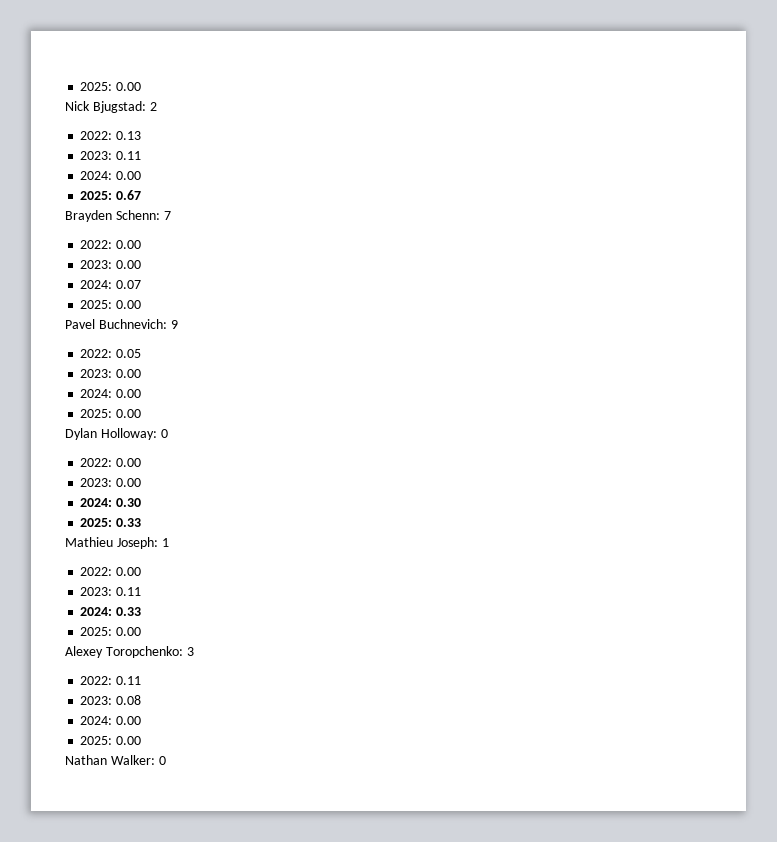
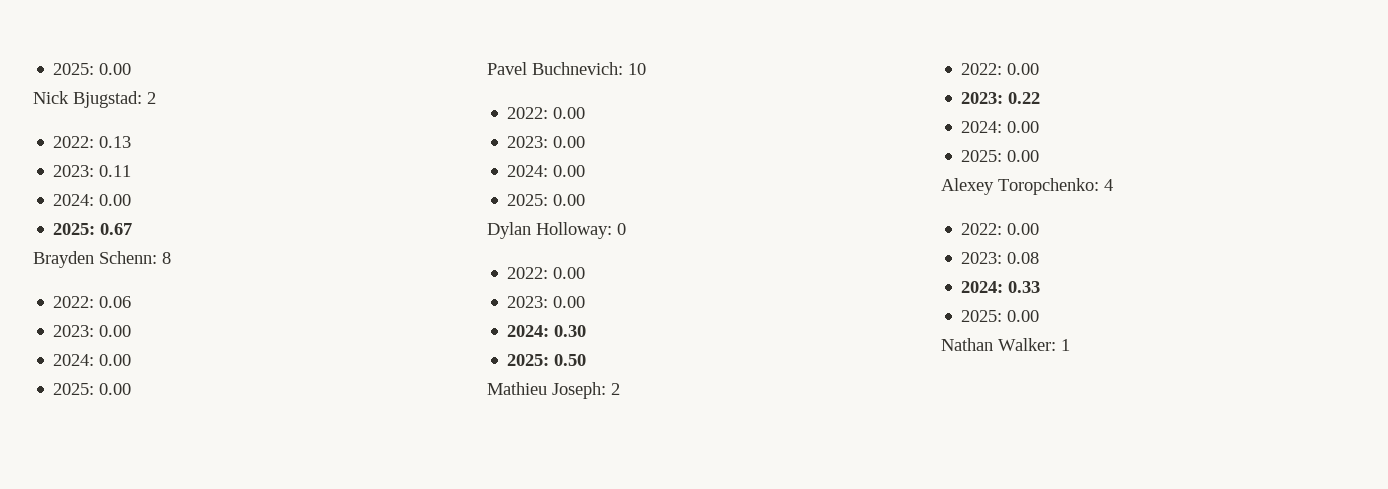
- Brayden Schenn: 7
- 2022: 0.00
+ Brayden Schenn: 8
+ 2022: 0.06
  2023: 0.00
- 2024: 0.07
+ 2024: 0.00
- Pavel Buchnevich: 9
- 2022: 0.05
+ Pavel Buchnevich: 10
+ 2022: 0.00
- 2025: 0.33
+ 2025: 0.50
- Mathieu Joseph: 1
+ Mathieu Joseph: 2
  2022: 0.00
- 2023: 0.11
+ 2023: 0.22
+ 2024: 0.00
+ 2025: 0.00
+ Alexey Toropchenko: 4
+ 2022: 0.00
+ 2023: 0.08
  2024: 0.33
- 2025: 0.00
- Alexey Toropchenko: 3
- 2022: 0.11
- 2023: 0.08
- 2024: 0.00
- Nathan Walker: 0
+ Nathan Walker: 1

